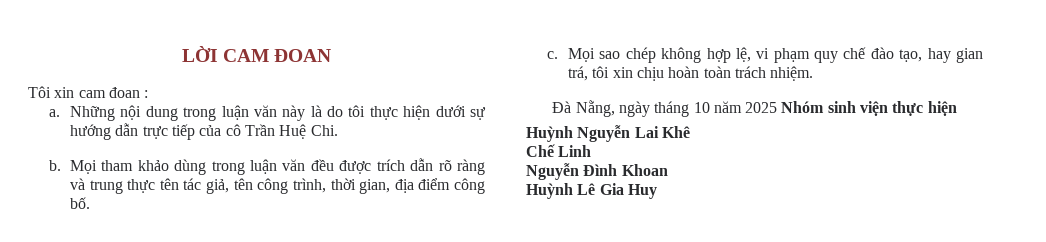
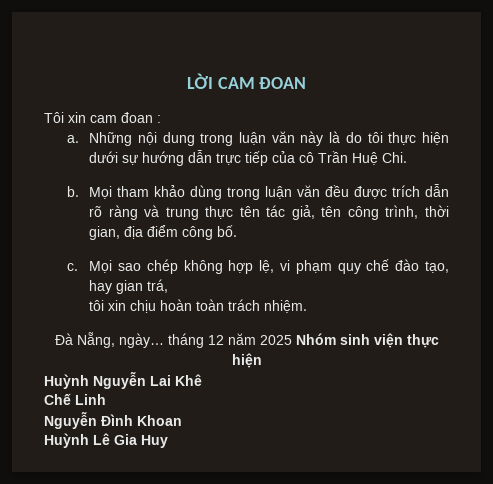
- Mọi sao chép không hợp lệ, vi phạm quy chế đào tạo, hay gian trá, tôi xin chịu hoàn toàn trách nhiệm.
+ Mọi sao chép không hợp lệ, vi phạm quy chế đào tạo, hay gian trá,
+ tôi xin chịu hoàn toàn trách nhiệm.
- Đà Nẵng, ngày tháng 10 năm 2025 Nhóm sinh viện thực hiện
+ Đà Nẵng, ngày… tháng 12 năm 2025 Nhóm sinh viện thực hiện

